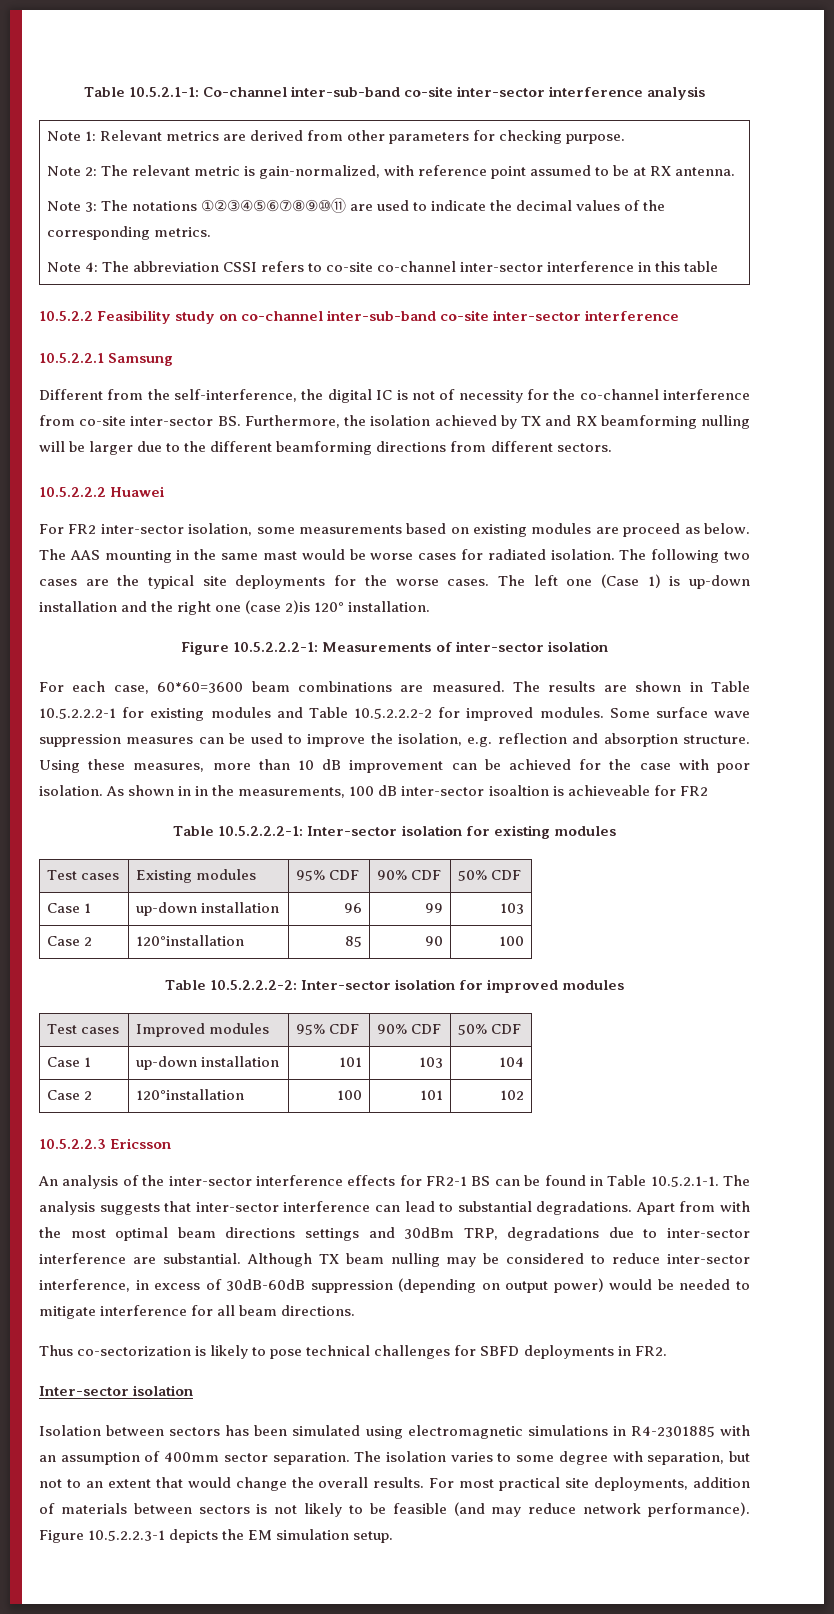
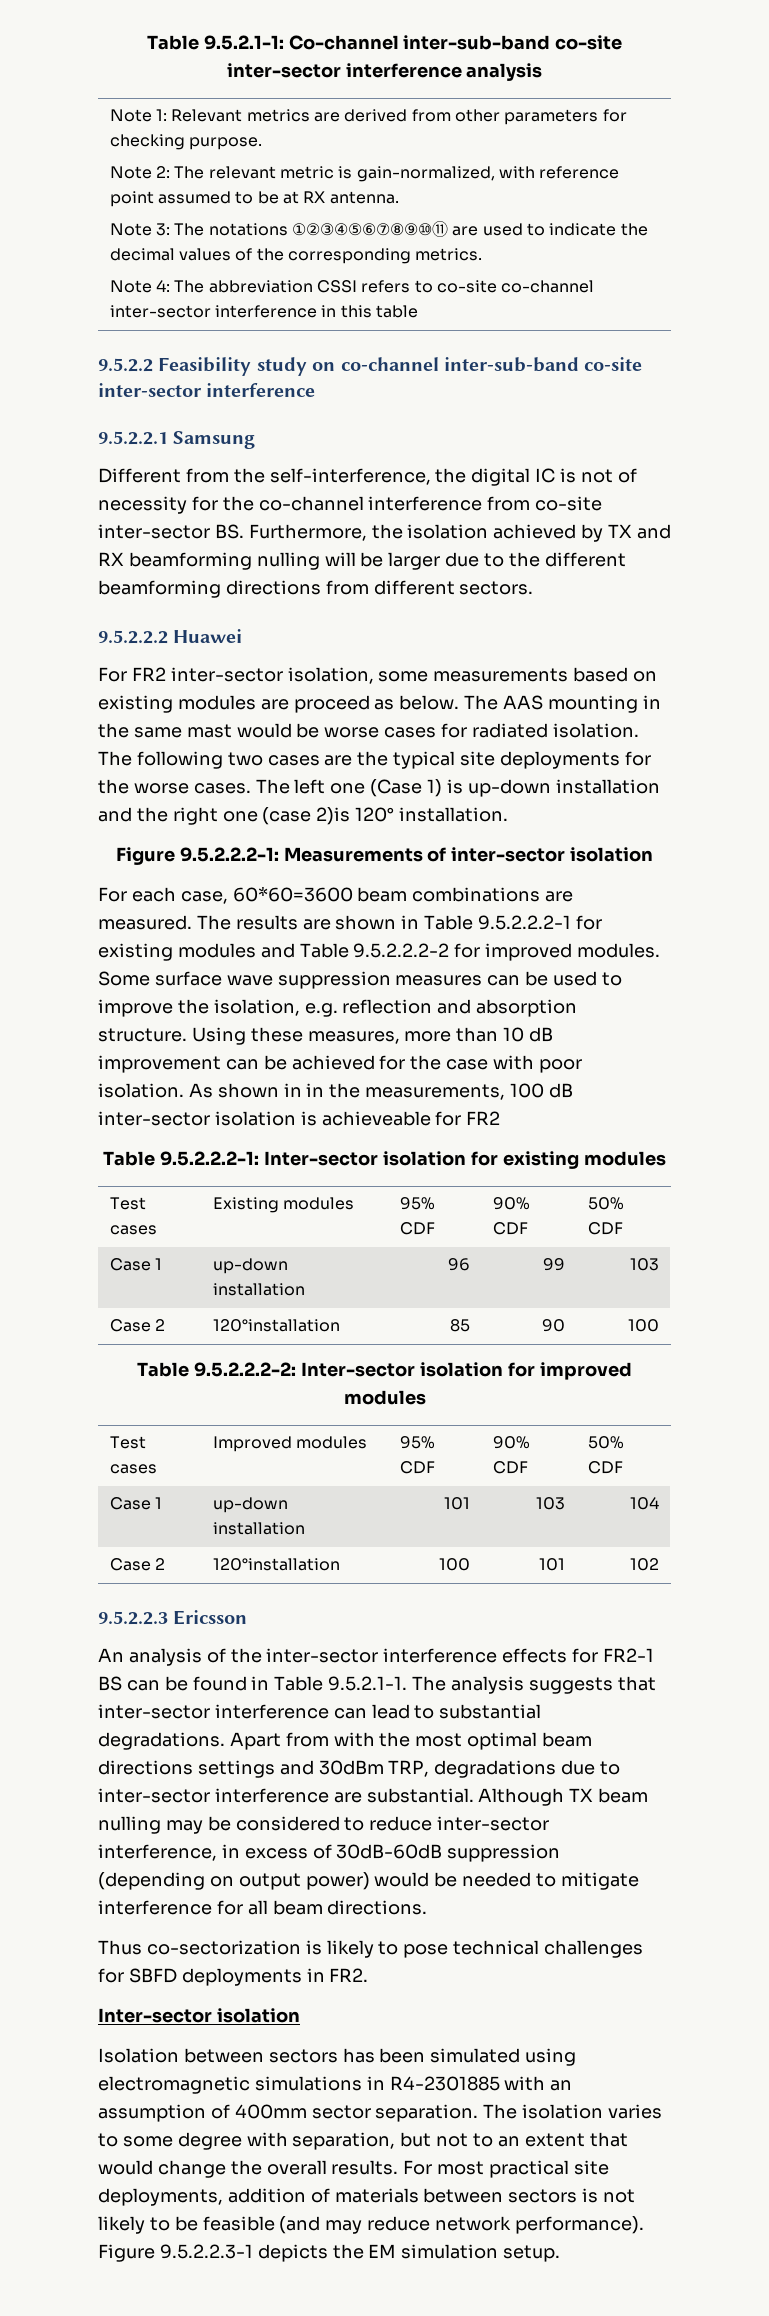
- Table 10.5.2.1-1: Co-channel inter-sub-band co-site inter-sector interference analysis
+ Table 9.5.2.1-1: Co-channel inter-sub-band co-site inter-sector interference analysis
- 10.5.2.2 Feasibility study on co-channel inter-sub-band co-site inter-sector interference
+ 9.5.2.2 Feasibility study on co-channel inter-sub-band co-site inter-sector interference
- 10.5.2.2.1 Samsung
+ 9.5.2.2.1 Samsung
- 10.5.2.2.2 Huawei
+ 9.5.2.2.2 Huawei
- Figure 10.5.2.2.2-1: Measurements of inter-sector isolation
+ Figure 9.5.2.2.2-1: Measurements of inter-sector isolation
- The results are shown in Table 10.5.2.2.2-1 for existing modules and Table 10.5.2.2.2-2 for improved modules.
+ The results are shown in Table 9.5.2.2.2-1 for existing modules and Table 9.5.2.2.2-2 for improved modules.
- As shown in in the measurements, 100 dB inter-sector isoaltion is achieveable for FR2
+ As shown in in the measurements, 100 dB inter-sector isolation is achieveable for FR2
- Table 10.5.2.2.2-1: Inter-sector isolation for existing modules
+ Table 9.5.2.2.2-1: Inter-sector isolation for existing modules
- Table 10.5.2.2.2-2: Inter-sector isolation for improved modules
+ Table 9.5.2.2.2-2: Inter-sector isolation for improved modules
- 10.5.2.2.3 Ericsson
+ 9.5.2.2.3 Ericsson
- An analysis of the inter-sector interference effects for FR2-1 BS can be found in Table 10.5.2.1-1. The analysis suggests that inter-sector interference can lead to substantial degradations.
+ An analysis of the inter-sector interference effects for FR2-1 BS can be found in Table 9.5.2.1-1. The analysis suggests that inter-sector interference can lead to substantial degradations.
- Figure 10.5.2.2.3-1 depicts the EM simulation setup.
+ Figure 9.5.2.2.3-1 depicts the EM simulation setup.

